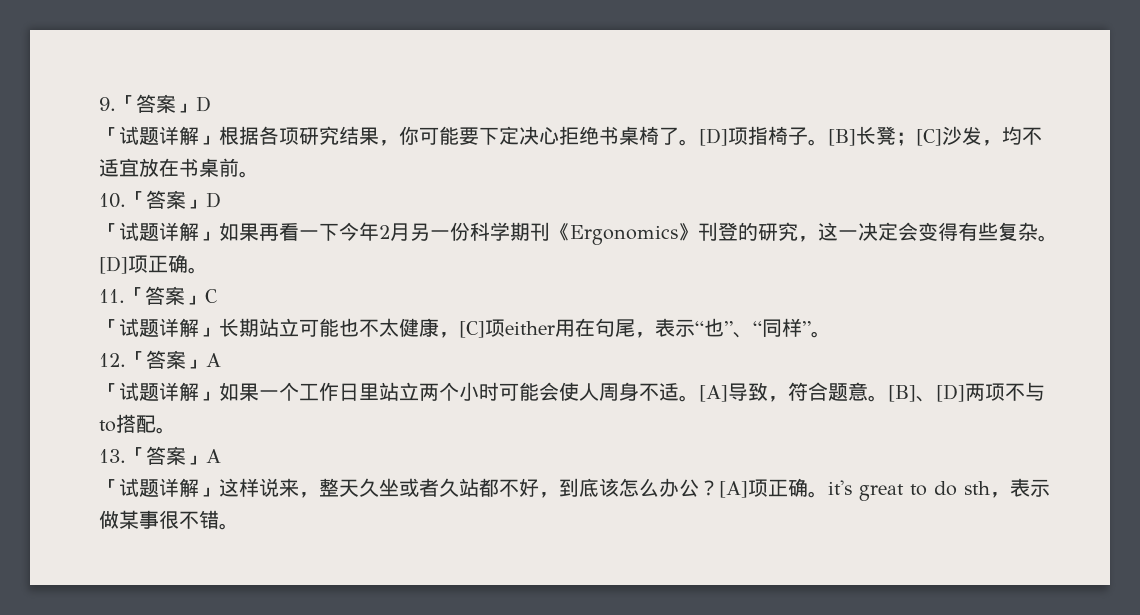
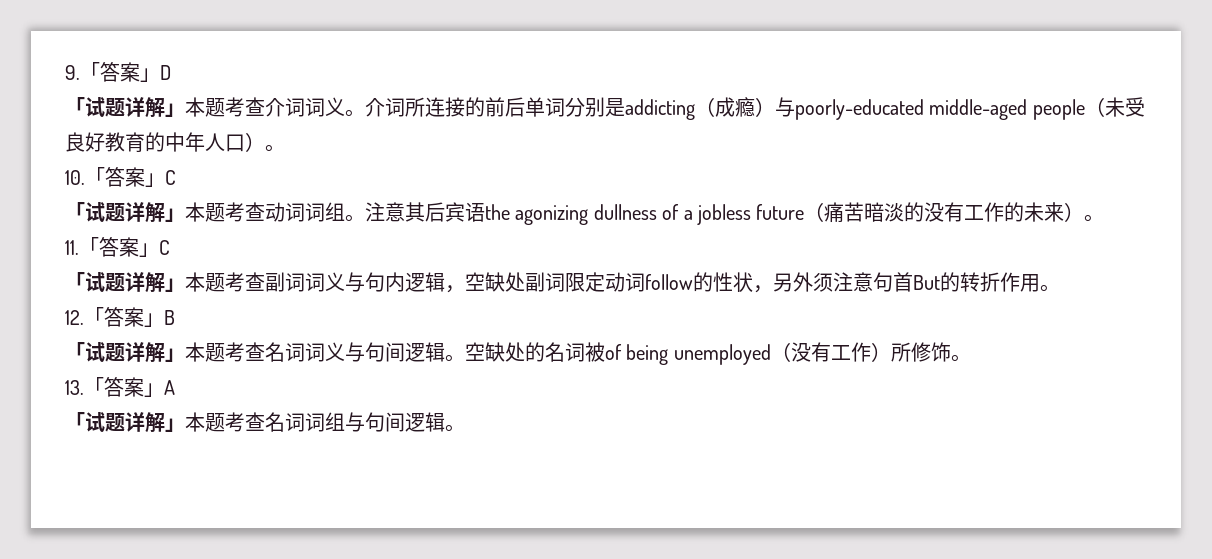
- 「试题详解」根据各项研究结果，你可能要下定决心拒绝书桌椅了。[D]项指椅子。[B]长凳；[C]沙发，均不适宜放在书桌前。
+ 「试题详解」本题考查介词词义。介词所连接的前后单词分别是addicting（成瘾）与poorly-educated middle-aged people（未受良好教育的中年人口）。
- 10.「答案」D
- 「试题详解」如果再看一下今年2月另一份科学期刊《Ergonomics》刊登的研究，这一决定会变得有些复杂。[D]项正确。
+ 10.「答案」C
+ 「试题详解」本题考查动词词组。注意其后宾语the agonizing dullness of a jobless future（痛苦暗淡的没有工作的未来）。
- 「试题详解」长期站立可能也不太健康，[C]项either用在句尾，表示“也”、“同样”。
+ 「试题详解」本题考查副词词义与句内逻辑，空缺处副词限定动词follow的性状，另外须注意句首But的转折作用。
- 12.「答案」A
- 「试题详解」如果一个工作日里站立两个小时可能会使人周身不适。[A]导致，符合题意。[B]、[D]两项不与to搭配。
+ 12.「答案」B
+ 「试题详解」本题考查名词词义与句间逻辑。空缺处的名词被of being unemployed（没有工作）所修饰。
- 「试题详解」这样说来，整天久坐或者久站都不好，到底该怎么办公？[A]项正确。it's great to do sth，表示做某事很不错。
+ 「试题详解」本题考查名词词组与句间逻辑。

